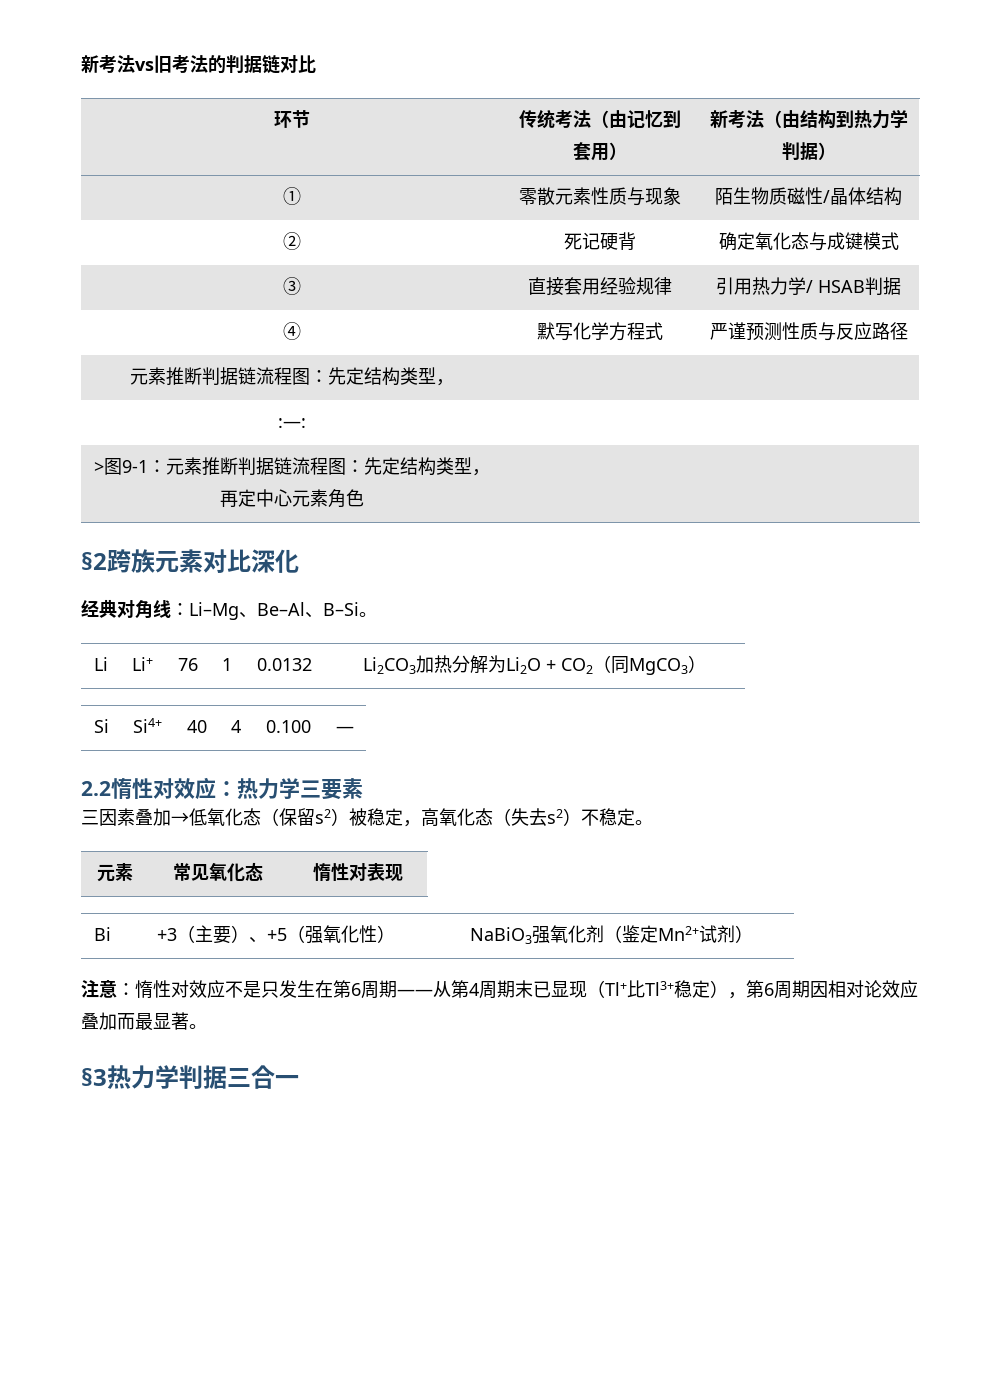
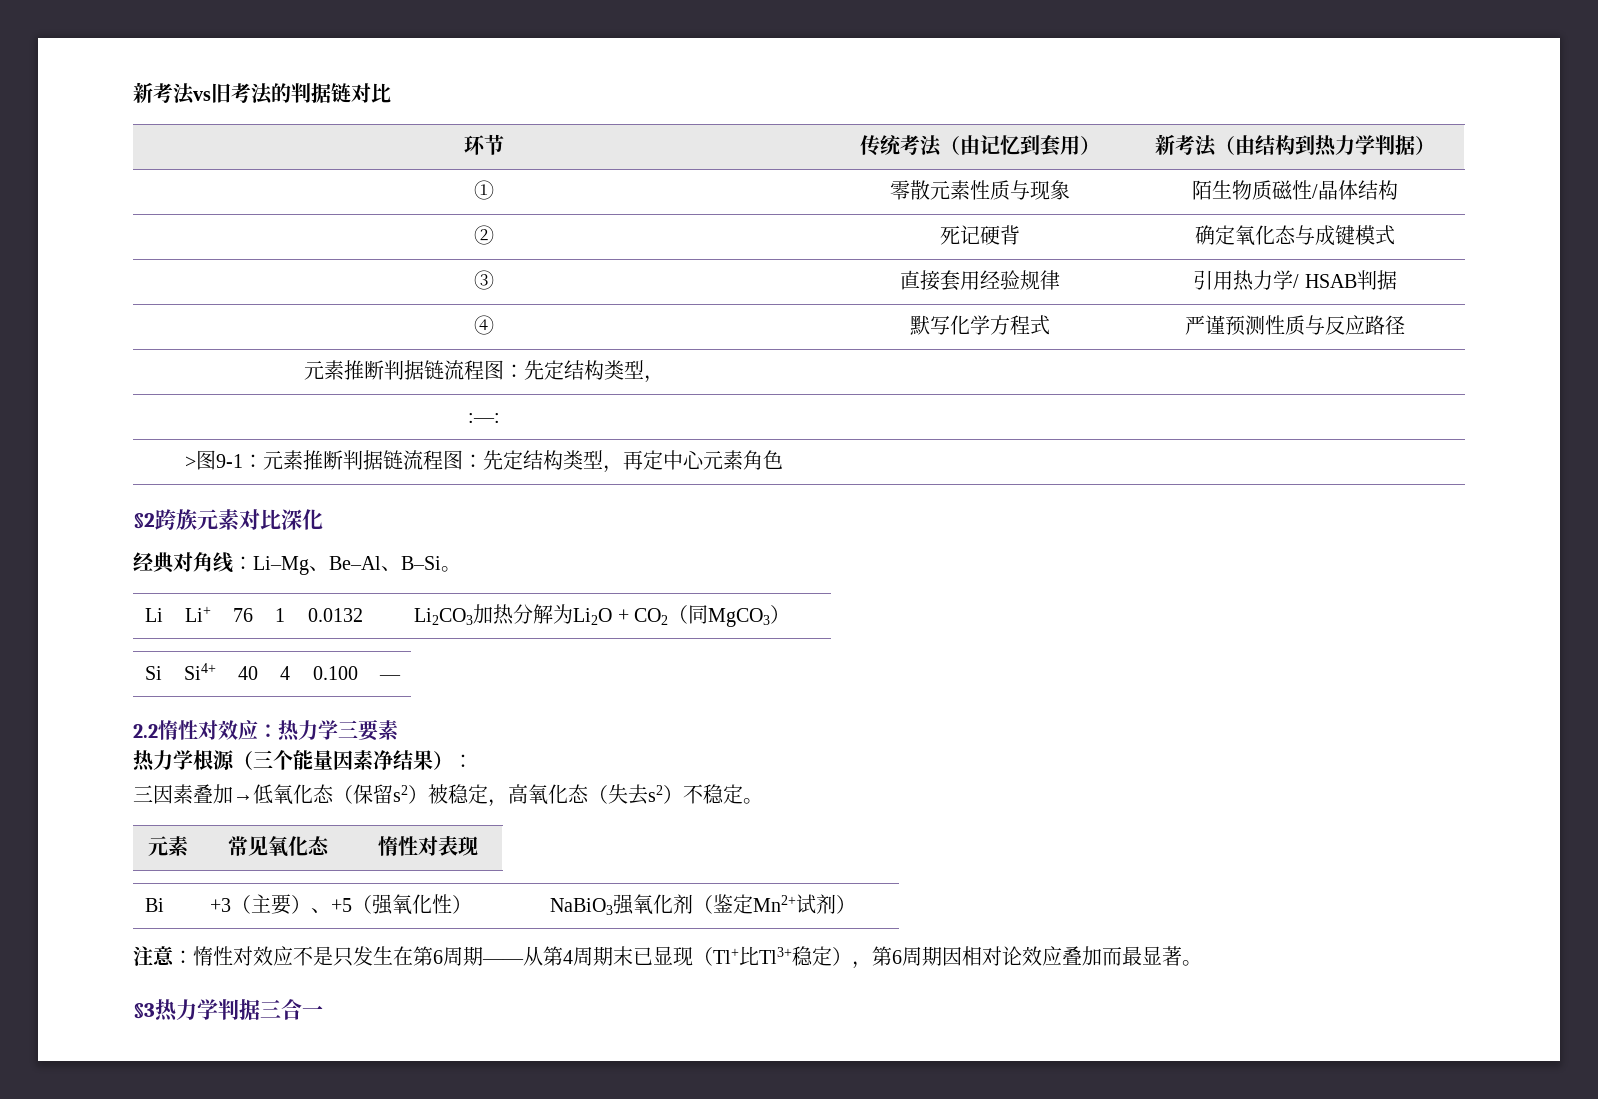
+ 热力学根源（三个能量因素净结果）：

